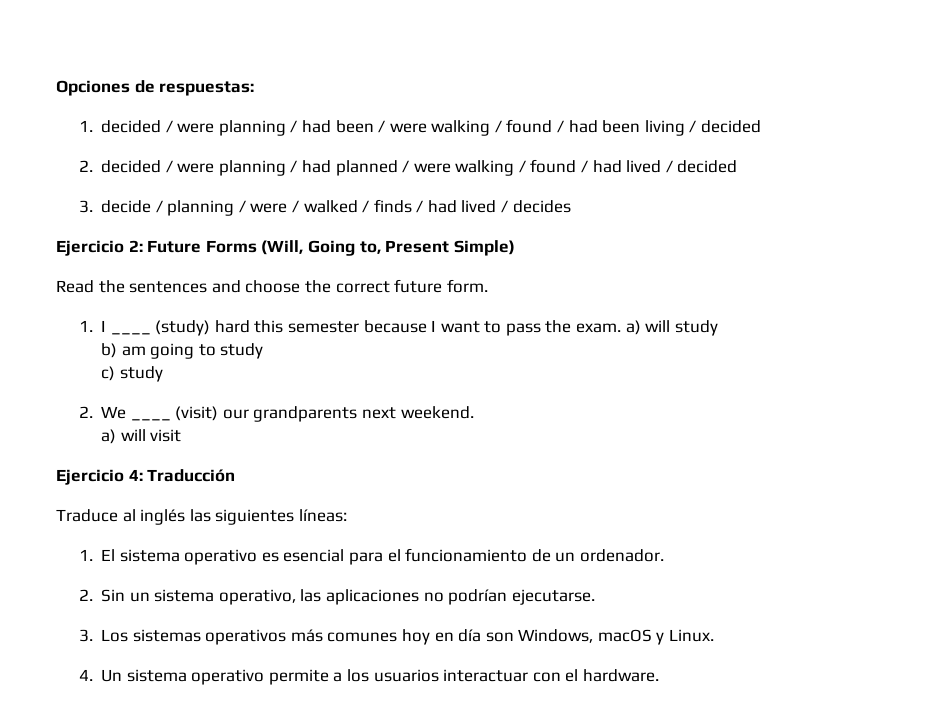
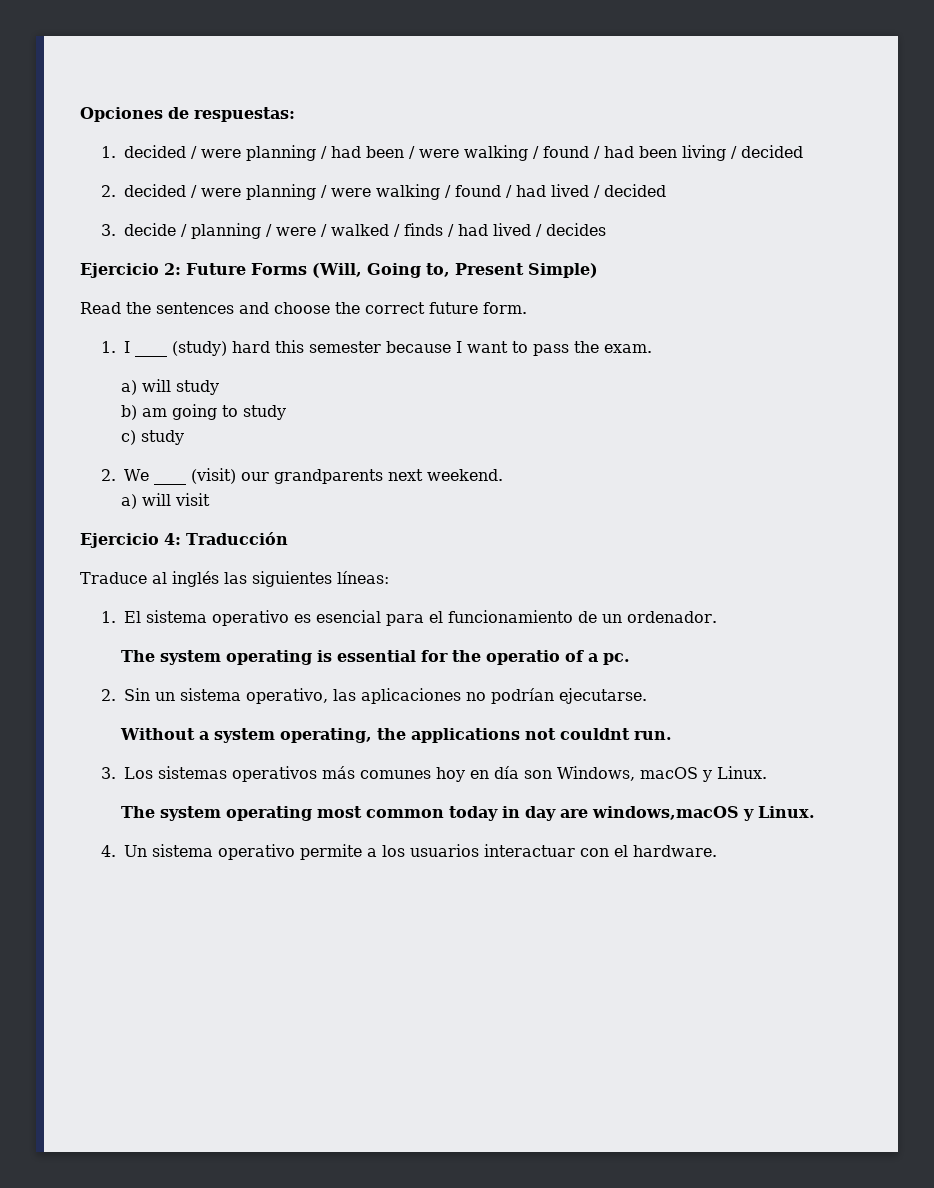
- 2. decided / were planning / had planned / were walking / found / had lived / decided
+ 2. decided / were planning / were walking / found / had lived / decided
- 1. I ____ (study) hard this semester because I want to pass the exam. a) will study
+ 1. I ____ (study) hard this semester because I want to pass the exam.
+ a) will study
+ The system operating is essential for the operatio of a pc.
+ Without a system operating, the applications not couldnt run.
+ The system operating most common today in day are windows,macOS y Linux.

